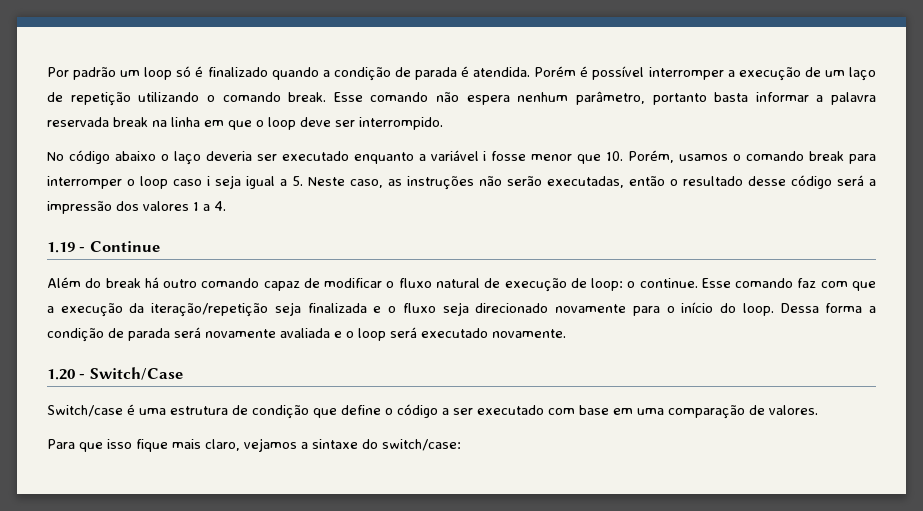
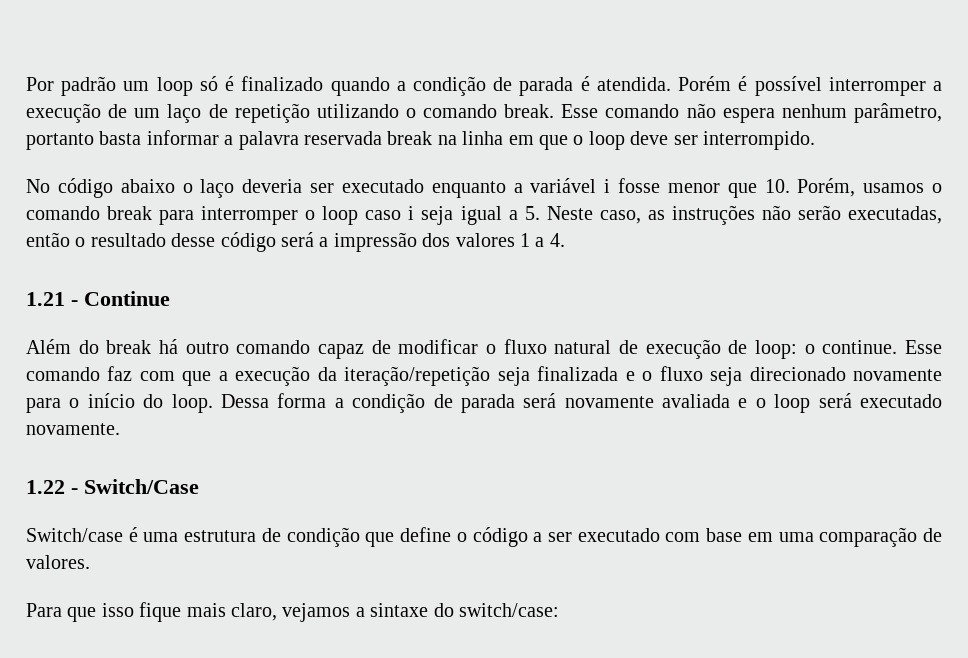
- 1.19 - Continue
+ 1.21 - Continue
- 1.20 - Switch/Case
+ 1.22 - Switch/Case

